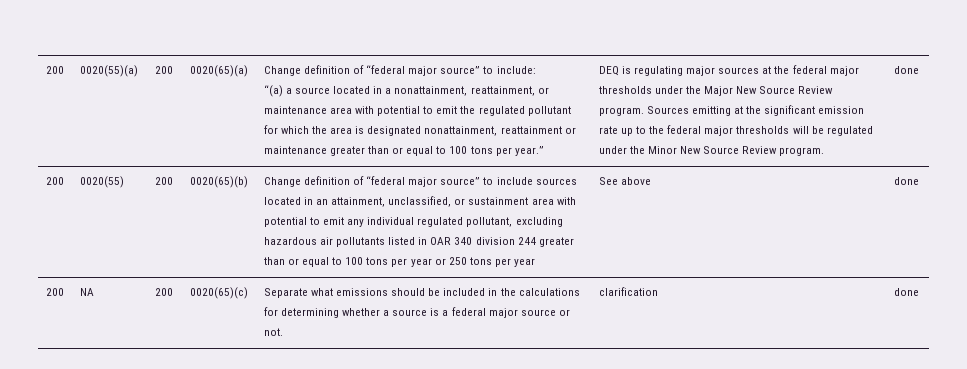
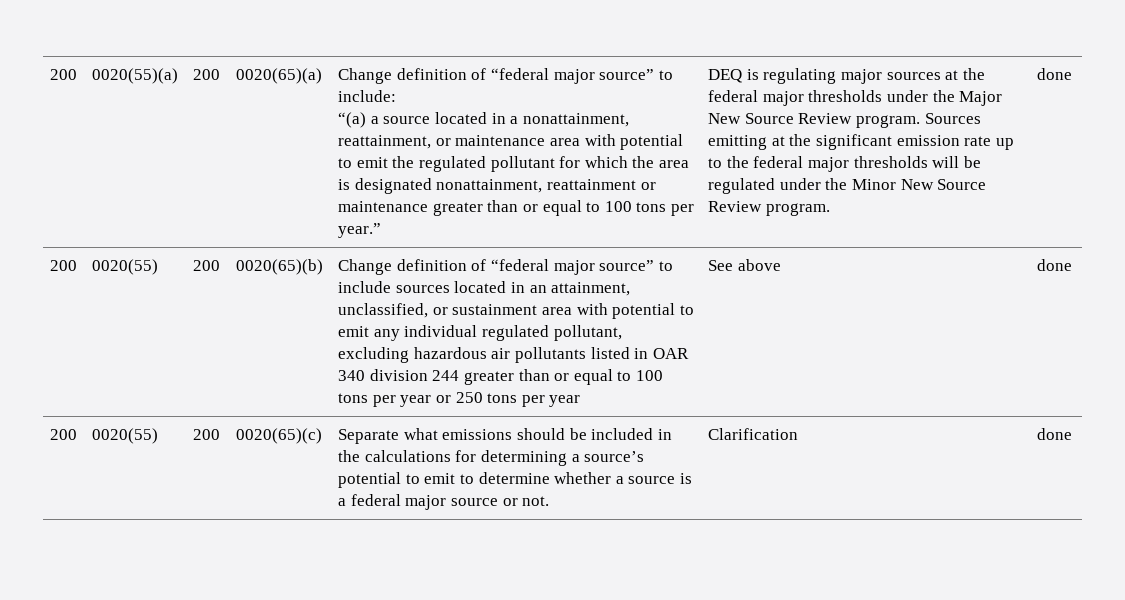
- 200 | NA | 200 | 0020(65)(c) | Separate what emissions should be included in the calculations for determining whether a source is a federal major source or not. | clarification | done
+ 200 | 0020(55) | 200 | 0020(65)(c) | Separate what emissions should be included in the calculations for determining a source’s potential to emit to determine whether a source is a federal major source or not. | Clarification | done

